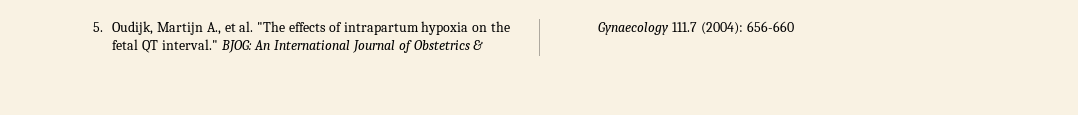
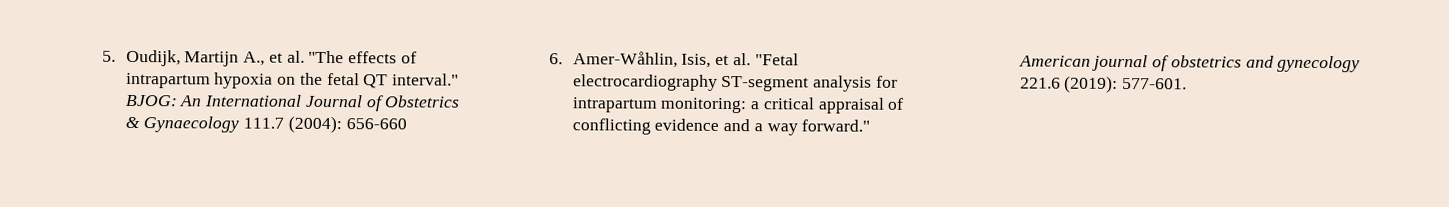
+ 6. Amer-Wåhlin, Isis, et al. "Fetal electrocardiography ST-segment analysis for intrapartum monitoring: a critical appraisal of conflicting evidence and a way forward." American journal of obstetrics and gynecology 221.6 (2019): 577-601.

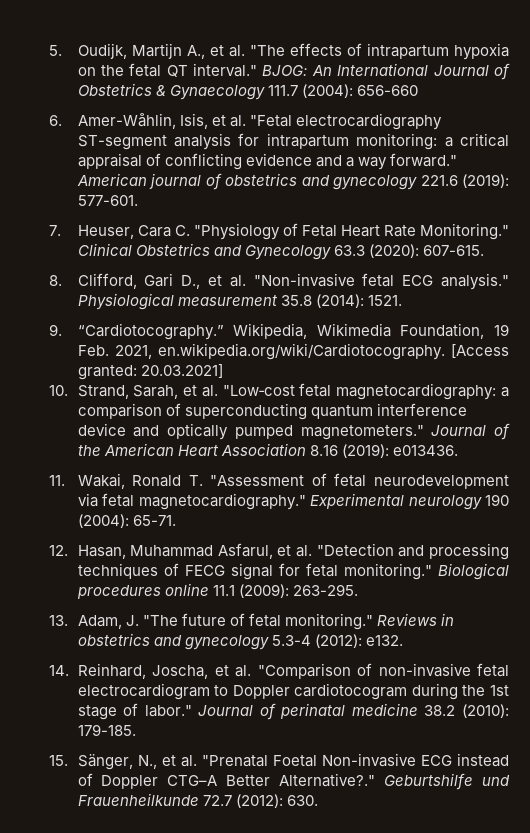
+ 7. Heuser, Cara C. "Physiology of Fetal Heart Rate Monitoring." Clinical Obstetrics and Gynecology 63.3 (2020): 607-615.
+ 8. Clifford, Gari D., et al. "Non-invasive fetal ECG analysis." Physiological measurement 35.8 (2014): 1521.
+ 9. “Cardiotocography.” Wikipedia, Wikimedia Foundation, 19 Feb. 2021, en.wikipedia.org/wiki/Cardiotocography. [Access granted: 20.03.2021]
+ 10. Strand, Sarah, et al. "Low‐cost fetal magnetocardiography: a comparison of superconducting quantum interference device and optically pumped magnetometers." Journal of the American Heart Association 8.16 (2019): e013436.
+ 11. Wakai, Ronald T. "Assessment of fetal neurodevelopment via fetal magnetocardiography." Experimental neurology 190 (2004): 65-71.
+ 12. Hasan, Muhammad Asfarul, et al. "Detection and processing techniques of FECG signal for fetal monitoring." Biological procedures online 11.1 (2009): 263-295.
+ 13. Adam, J. "The future of fetal monitoring." Reviews in obstetrics and gynecology 5.3-4 (2012): e132.
+ 14. Reinhard, Joscha, et al. "Comparison of non-invasive fetal electrocardiogram to Doppler cardiotocogram during the 1st stage of labor." Journal of perinatal medicine 38.2 (2010): 179-185.
+ 15. Sänger, N., et al. "Prenatal Foetal Non-invasive ECG instead of Doppler CTG–A Better Alternative?." Geburtshilfe und Frauenheilkunde 72.7 (2012): 630.

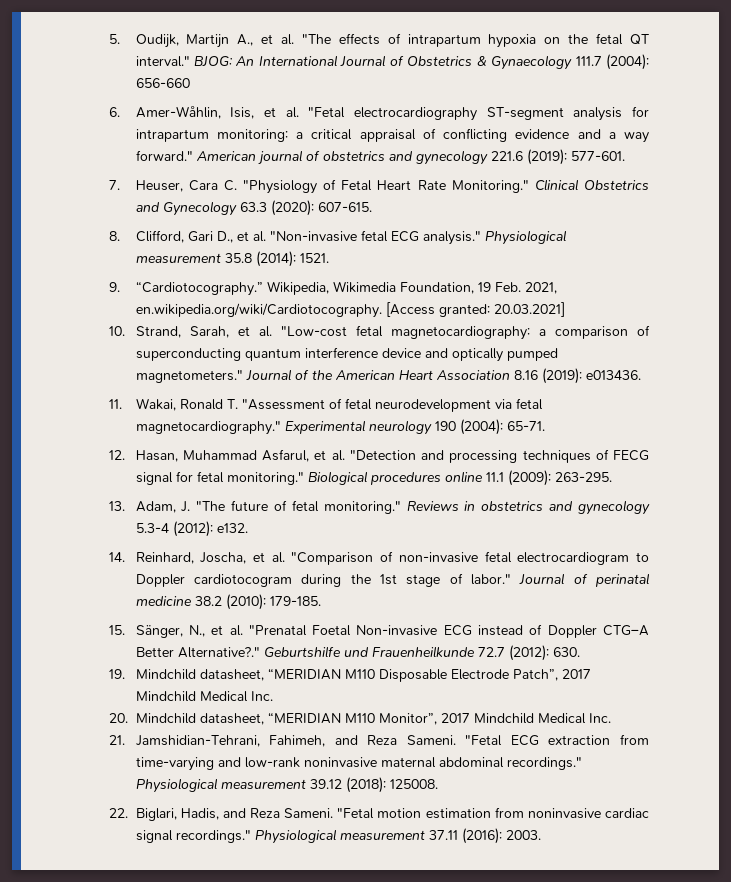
+ 19. Mindchild datasheet, “MERIDIAN M110 Disposable Electrode Patch”, 2017 Mindchild Medical Inc.
+ 20. Mindchild datasheet, “MERIDIAN M110 Monitor”, 2017 Mindchild Medical Inc.
+ 21. Jamshidian-Tehrani, Fahimeh, and Reza Sameni. "Fetal ECG extraction from time-varying and low-rank noninvasive maternal abdominal recordings." Physiological measurement 39.12 (2018): 125008.
+ 22. Biglari, Hadis, and Reza Sameni. "Fetal motion estimation from noninvasive cardiac signal recordings." Physiological measurement 37.11 (2016): 2003.

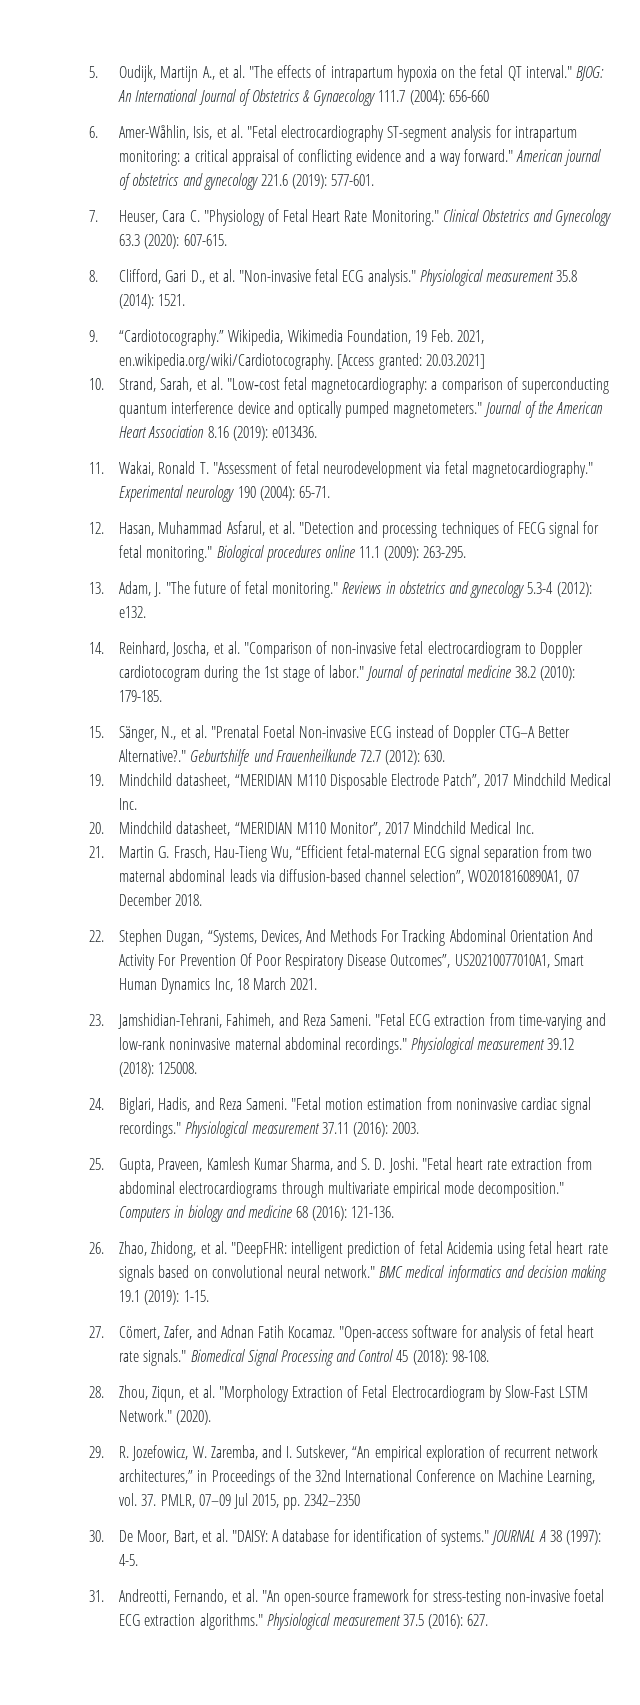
- 21. Jamshidian-Tehrani, Fahimeh, and Reza Sameni.
+ 21. Martin G. Frasch, Hau-Tieng Wu, “Efficient fetal-maternal ECG signal separation from two maternal abdominal leads via diffusion-based channel selection”, WO2018160890A1, 07 December 2018.
+ 22. Stephen Dugan, “Systems, Devices, And Methods For Tracking Abdominal Orientation And Activity For Prevention Of Poor Respiratory Disease Outcomes”, US20210077010A1, Smart Human Dynamics Inc, 18 March 2021.
+ 23. Jamshidian-Tehrani, Fahimeh, and Reza Sameni.
- 22. Biglari, Hadis, and Reza Sameni.
+ 24. Biglari, Hadis, and Reza Sameni.
+ 25. Gupta, Praveen, Kamlesh Kumar Sharma, and S. D. Joshi. "Fetal heart rate extraction from abdominal electrocardiograms through multivariate empirical mode decomposition." Computers in biology and medicine 68 (2016): 121-136.
+ 26. Zhao, Zhidong, et al. "DeepFHR: intelligent prediction of fetal Acidemia using fetal heart rate signals based on convolutional neural network." BMC medical informatics and decision making 19.1 (2019): 1-15.
+ 27. Cömert, Zafer, and Adnan Fatih Kocamaz. "Open-access software for analysis of fetal heart rate signals." Biomedical Signal Processing and Control 45 (2018): 98-108.
+ 28. Zhou, Ziqun, et al. "Morphology Extraction of Fetal Electrocardiogram by Slow-Fast LSTM Network." (2020).
+ 29. R. Jozefowicz, W. Zaremba, and I. Sutskever, “An empirical exploration of recurrent network architectures,” in Proceedings of the 32nd International Conference on Machine Learning, vol. 37. PMLR, 07–09 Jul 2015, pp. 2342–2350
+ 30. De Moor, Bart, et al. "DAISY: A database for identification of systems." JOURNAL A 38 (1997): 4-5.
+ 31. Andreotti, Fernando, et al. "An open-source framework for stress-testing non-invasive foetal ECG extraction algorithms." Physiological measurement 37.5 (2016): 627.

